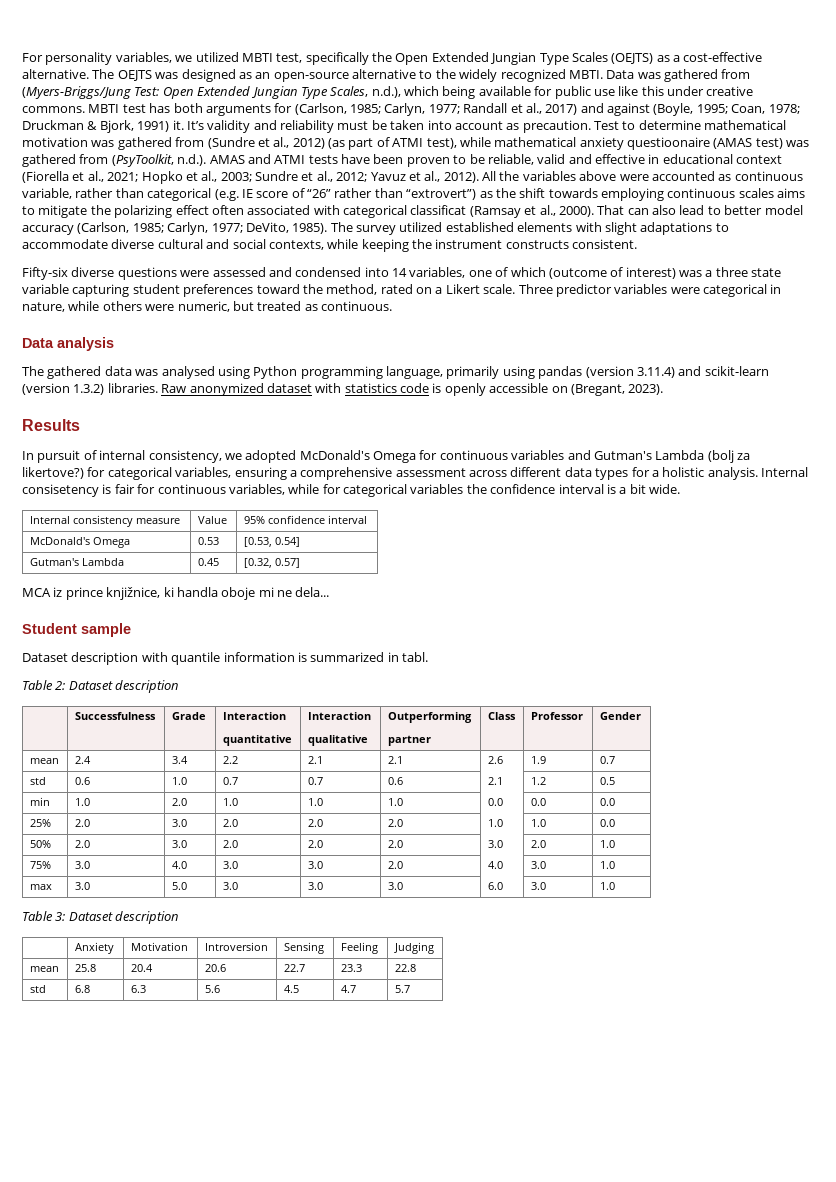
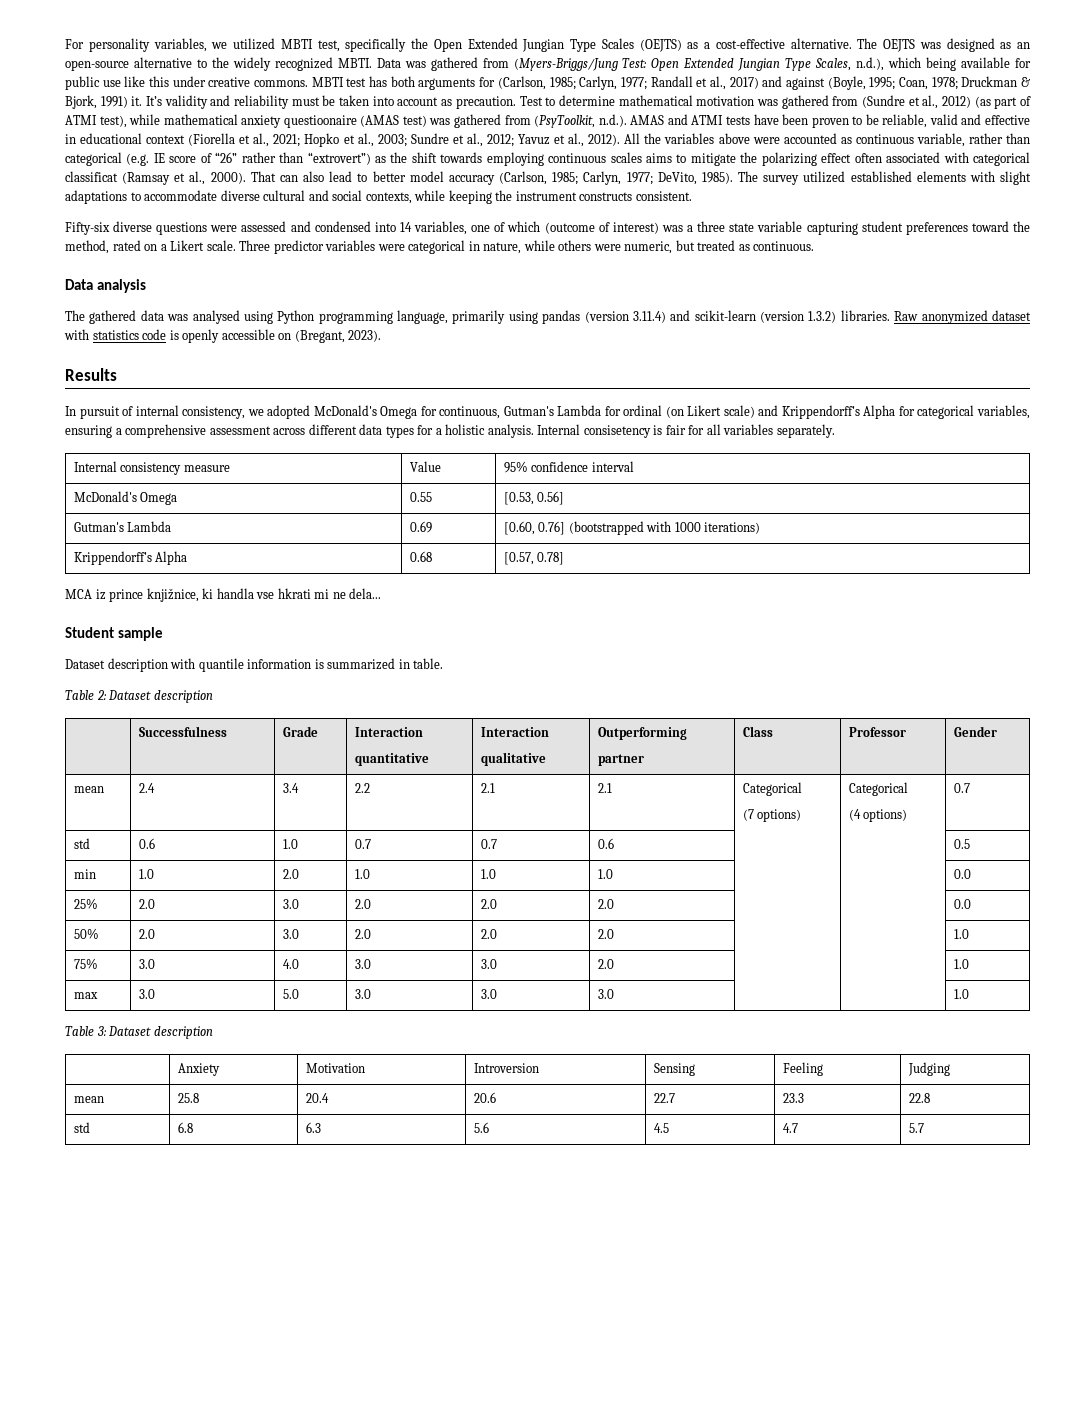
- In pursuit of internal consistency, we adopted McDonald's Omega for continuous variables and Gutman's Lambda (bolj za likertove?) for categorical variables, ensuring a comprehensive assessment across different data types for a holistic analysis.
+ In pursuit of internal consistency, we adopted McDonald's Omega for continuous, Gutman's Lambda for ordinal (on Likert scale) and Krippendorff's Alpha for categorical variables, ensuring a comprehensive assessment across different data types for a holistic analysis.
- Internal consisetency is fair for continuous variables, while for categorical variables the confidence interval is a bit wide.
+ Internal consisetency is fair for all variables separately.
- McDonald's Omega | 0.53 | [0.53, 0.54]
+ McDonald's Omega | 0.55 | [0.53, 0.56]
- Gutman's Lambda | 0.45 | [0.32, 0.57]
+ Gutman's Lambda | 0.69 | [0.60, 0.76] (bootstrapped with 1000 iterations)
+ Krippendorff's Alpha | 0.68 | [0.57, 0.78]
- MCA iz prince knjižnice, ki handla oboje mi ne dela...
+ MCA iz prince knjižnice, ki handla vse hkrati mi ne dela...
- Dataset description with quantile information is summarized in tabl.
+ Dataset description with quantile information is summarized in table.
- mean | 2.4 | 3.4 | 2.2 | 2.1 | 2.1 | 2.6 | 1.9 | 0.7
+ mean | 2.4 | 3.4 | 2.2 | 2.1 | 2.1 | Categorical
+ (7 options) | Categorical
+ (4 options) | 0.7
- std | 0.6 | 1.0 | 0.7 | 0.7 | 0.6 | 2.1 | 1.2 | 0.5
+ std | 0.6 | 1.0 | 0.7 | 0.7 | 0.6 | | | 0.5
- min | 1.0 | 2.0 | 1.0 | 1.0 | 1.0 | 0.0 | 0.0 | 0.0
+ min | 1.0 | 2.0 | 1.0 | 1.0 | 1.0 | | | 0.0
- 25% | 2.0 | 3.0 | 2.0 | 2.0 | 2.0 | 1.0 | 1.0 | 0.0
+ 25% | 2.0 | 3.0 | 2.0 | 2.0 | 2.0 | | | 0.0
- 50% | 2.0 | 3.0 | 2.0 | 2.0 | 2.0 | 3.0 | 2.0 | 1.0
+ 50% | 2.0 | 3.0 | 2.0 | 2.0 | 2.0 | | | 1.0
- 75% | 3.0 | 4.0 | 3.0 | 3.0 | 2.0 | 4.0 | 3.0 | 1.0
+ 75% | 3.0 | 4.0 | 3.0 | 3.0 | 2.0 | | | 1.0
- max | 3.0 | 5.0 | 3.0 | 3.0 | 3.0 | 6.0 | 3.0 | 1.0
+ max | 3.0 | 5.0 | 3.0 | 3.0 | 3.0 | | | 1.0

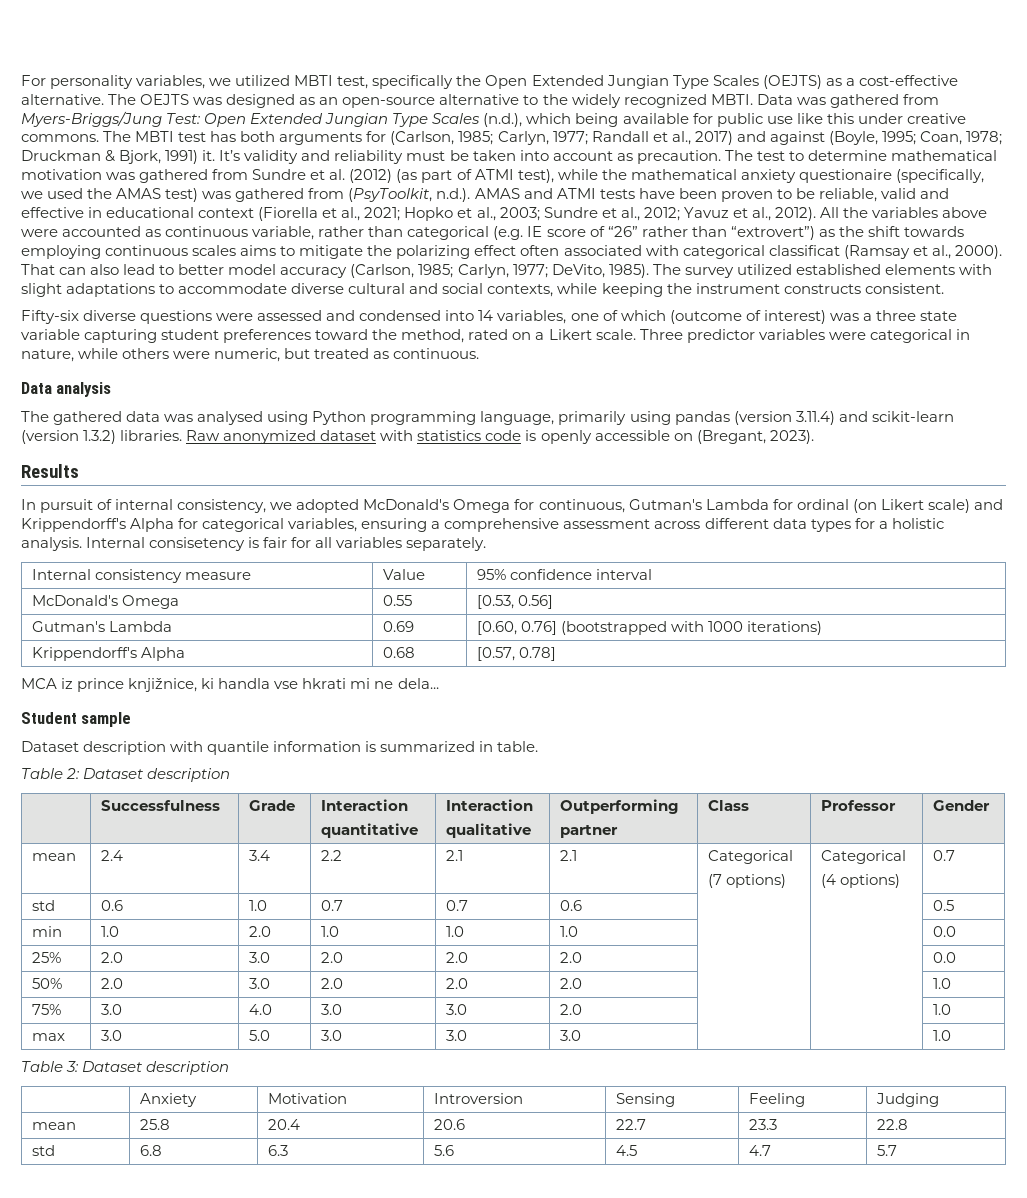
- Data was gathered from (Myers-Briggs/Jung Test: Open Extended Jungian Type Scales, n.d.), which being available for public use like this under creative commons.
+ Data was gathered from Myers-Briggs/Jung Test: Open Extended Jungian Type Scales (n.d.), which being available for public use like this under creative commons.
- MBTI test has both arguments for (Carlson, 1985; Carlyn, 1977; Randall et al., 2017) and against (Boyle, 1995; Coan, 1978; Druckman & Bjork, 1991) it.
+ The MBTI test has both arguments for (Carlson, 1985; Carlyn, 1977; Randall et al., 2017) and against (Boyle, 1995; Coan, 1978; Druckman & Bjork, 1991) it.
- Test to determine mathematical motivation was gathered from (Sundre et al., 2012) (as part of ATMI test), while mathematical anxiety questioonaire (AMAS test) was gathered from (PsyToolkit, n.d.). AMAS and ATMI tests have been proven to be reliable, valid and effective in educational context (Fiorella et al., 2021; Hopko et al., 2003; Sundre et al., 2012; Yavuz et al., 2012).
+ The test to determine mathematical motivation was gathered from Sundre et al. (2012) (as part of ATMI test), while the mathematical anxiety questionaire (specifically, we used the AMAS test) was gathered from (PsyToolkit, n.d.). AMAS and ATMI tests have been proven to be reliable, valid and effective in educational context (Fiorella et al., 2021; Hopko et al., 2003; Sundre et al., 2012; Yavuz et al., 2012).

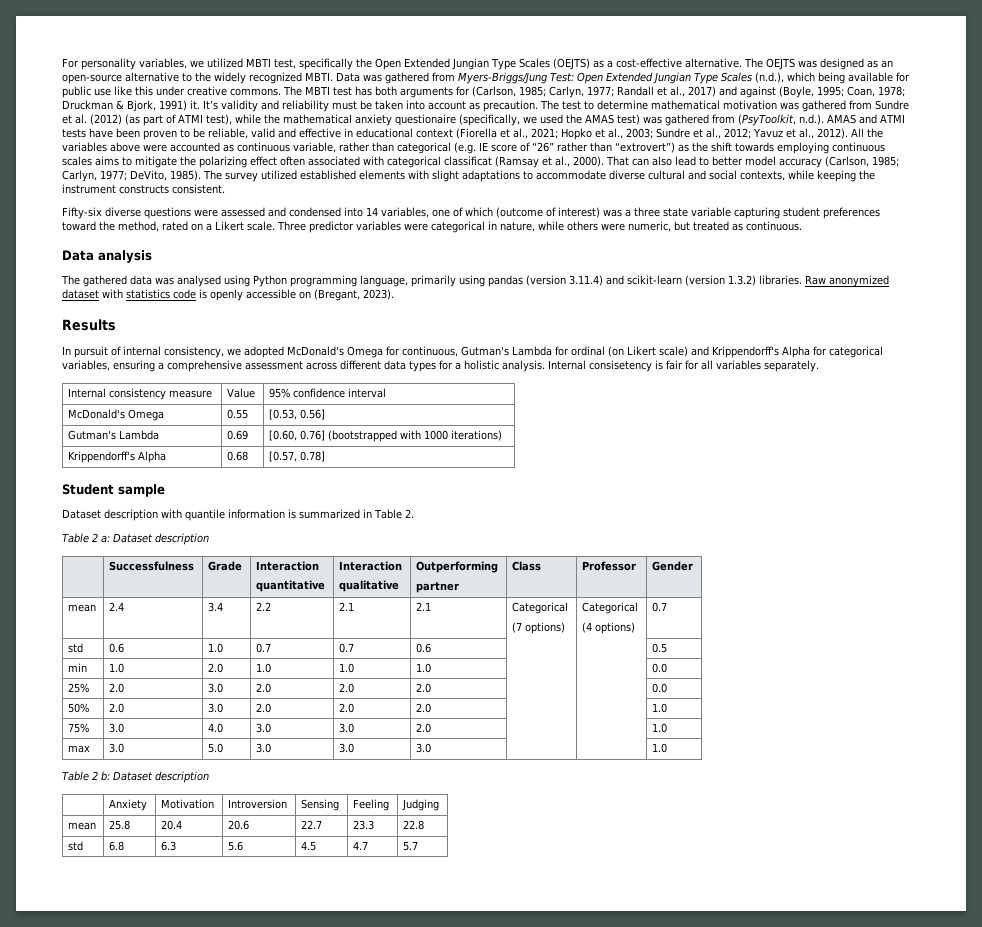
- MCA iz prince knjižnice, ki handla vse hkrati mi ne dela...
- Dataset description with quantile information is summarized in table.
- Table 2: Dataset description
+ Dataset description with quantile information is summarized in Table 2.
+ Table 2 a: Dataset description
- Table 3: Dataset description
+ Table 2 b: Dataset description

